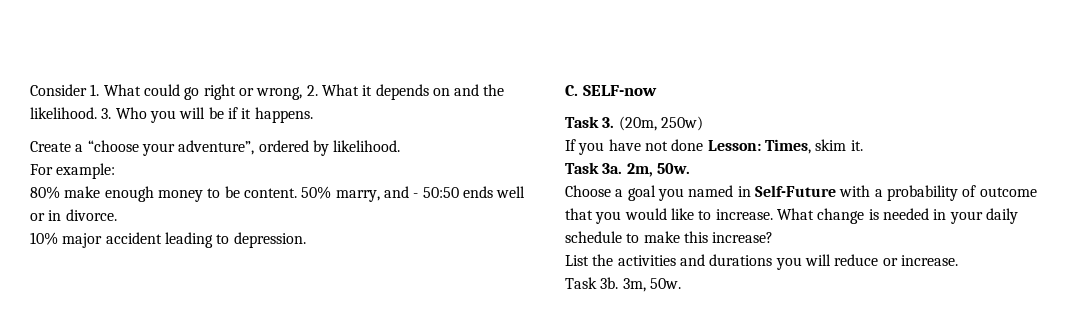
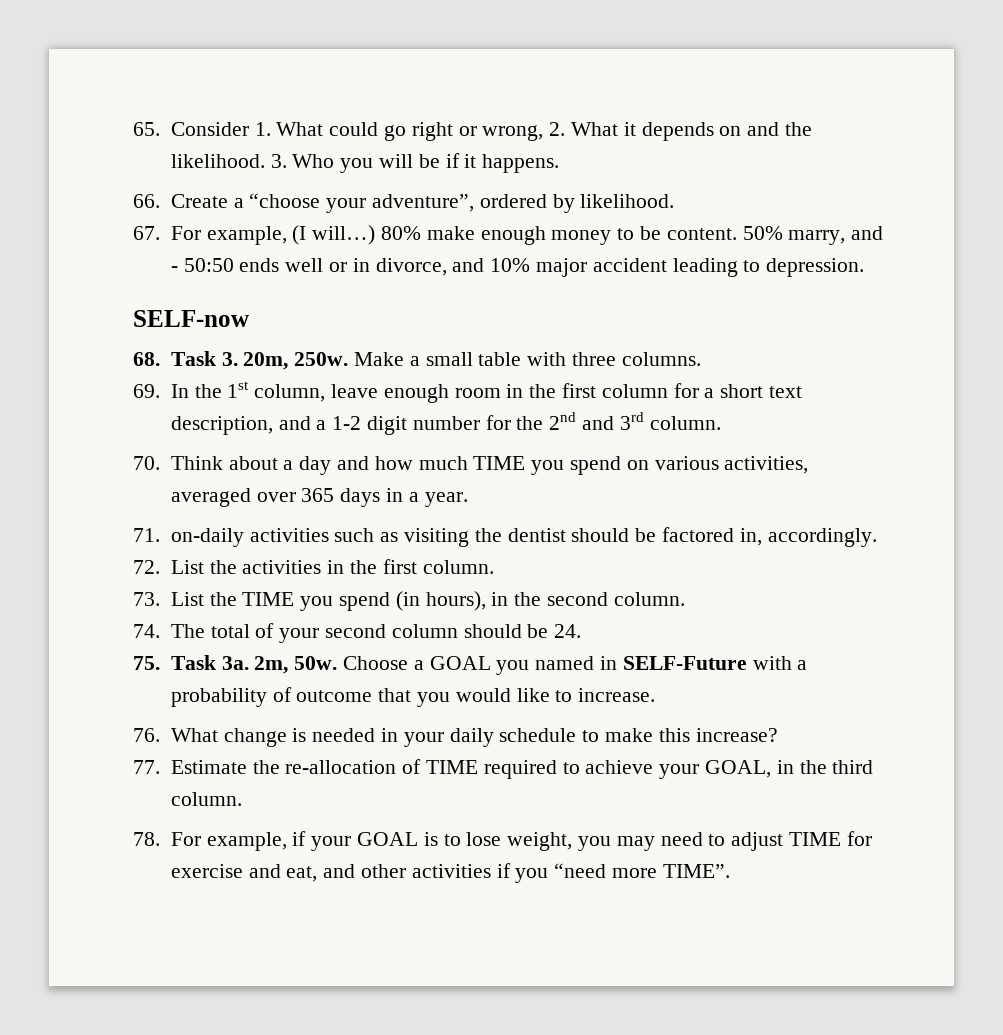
- Consider 1. What could go right or wrong, 2. What it depends on and the likelihood.
+ 65. Consider 1. What could go right or wrong, 2. What it depends on and the likelihood.
- Create a “choose your adventure”, ordered by likelihood.
+ 66. Create a “choose your adventure”, ordered by likelihood.
- For example:
- 80% make enough money to be content.
+ 67. For example, (I will…) 80% make enough money to be content.
- 50% marry, and - 50:50 ends well or in divorce.
- 10% major accident leading to depression.
+ 50% marry, and - 50:50 ends well or in divorce, and 10% major accident leading to depression.
- C. SELF-now
+ SELF-now
- Task 3. (20m, 250w)
- If you have not done Lesson: Times, skim it.
- Task 3a.
+ 68. Task 3. 20m, 250w. Make a small table with three columns.
+ 69. In the 1st column, leave enough room in the first column for a short text description, and a 1-2 digit number for the 2nd and 3rd column.
+ 70. Think about a day and how much TIME you spend on various activities, averaged over 365 days in a year.
+ 71. on-daily activities such as visiting the dentist should be factored in, accordingly.
+ 72. List the activities in the first column.
+ 73. List the TIME you spend (in hours), in the second column.
+ 74. The total of your second column should be 24.
+ 75. Task 3a.
- 2m, 50w.
- Choose a goal you named in Self-Future with a probability of outcome that you would like to increase. What change is needed in your daily schedule to make this increase?
+ 2m, 50w. Choose a GOAL you named in SELF-Future with a probability of outcome that you would like to increase.
+ 76. What change is needed in your daily schedule to make this increase?
- List the activities and durations you will reduce or increase.
- Task 3b. 3m, 50w.
+ 77. Estimate the re-allocation of TIME required to achieve your GOAL, in the third column.
+ 78. For example, if your GOAL is to lose weight, you may need to adjust TIME for exercise and eat, and other activities if you “need more TIME”.

